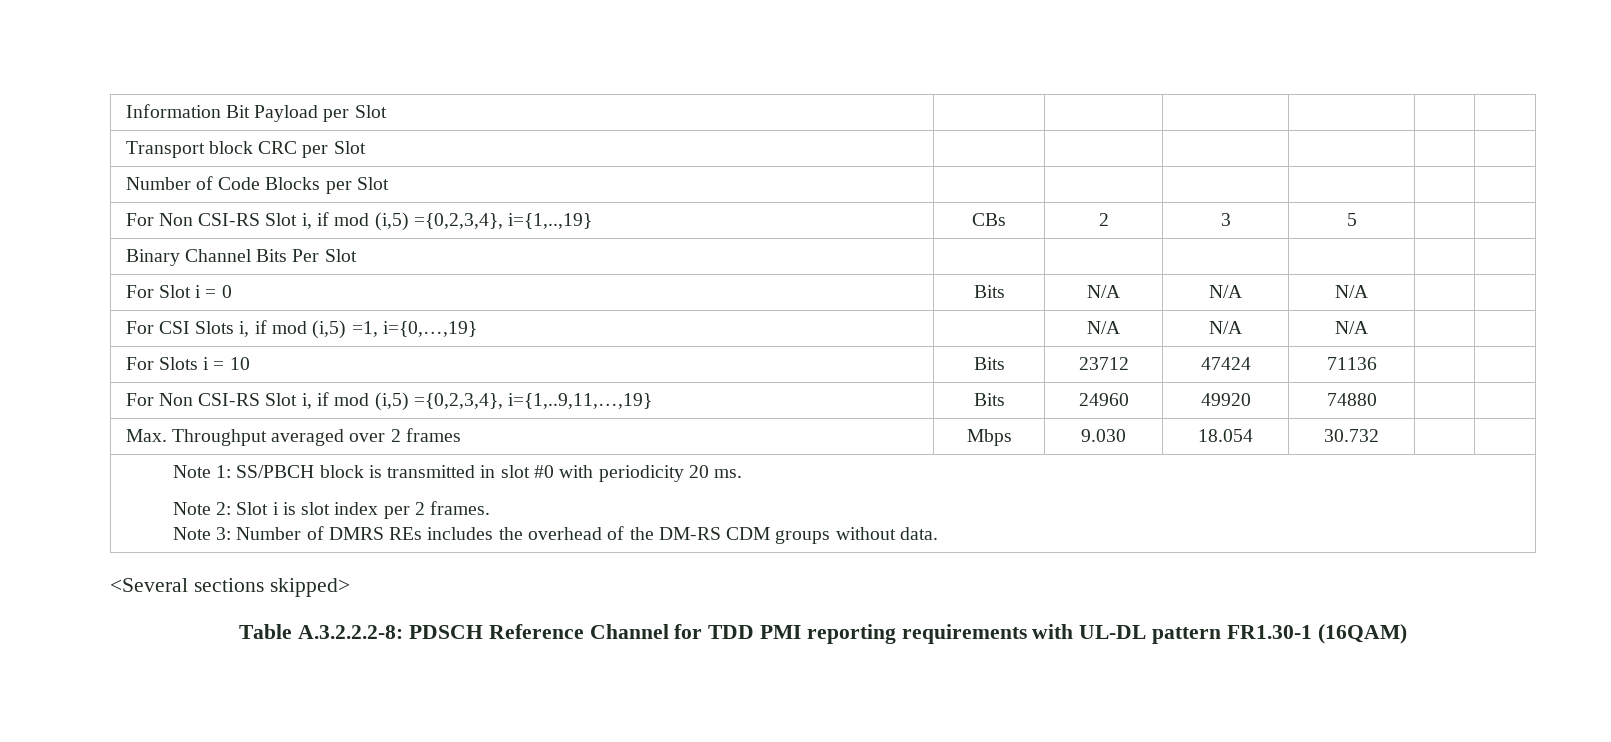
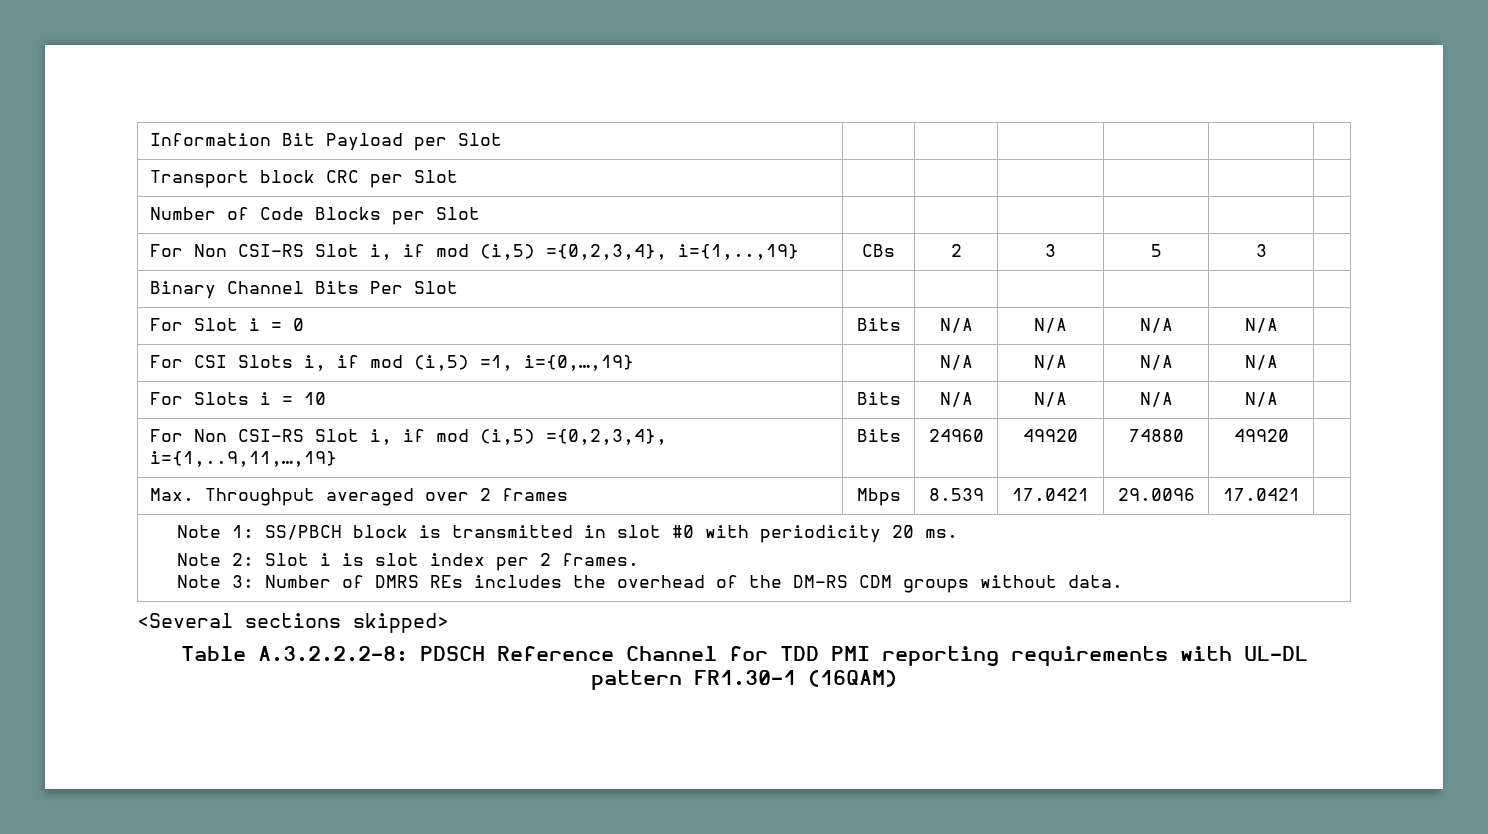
- For Non CSI-RS Slot i, if mod (i,5) ={0,2,3,4}, i={1,..,19} | CBs | 2 | 3 | 5 | |
+ For Non CSI-RS Slot i, if mod (i,5) ={0,2,3,4}, i={1,..,19} | CBs | 2 | 3 | 5 | 3 |
- For Slot i = 0 | Bits | N/A | N/A | N/A | |
+ For Slot i = 0 | Bits | N/A | N/A | N/A | N/A |
- For CSI Slots i, if mod (i,5) =1, i={0,…,19} | | N/A | N/A | N/A | |
+ For CSI Slots i, if mod (i,5) =1, i={0,…,19} | | N/A | N/A | N/A | N/A |
- For Slots i = 10 | Bits | 23712 | 47424 | 71136 | |
+ For Slots i = 10 | Bits | N/A | N/A | N/A | N/A |
- For Non CSI-RS Slot i, if mod (i,5) ={0,2,3,4}, i={1,..9,11,…,19} | Bits | 24960 | 49920 | 74880 | |
+ For Non CSI-RS Slot i, if mod (i,5) ={0,2,3,4}, i={1,..9,11,…,19} | Bits | 24960 | 49920 | 74880 | 49920 |
- Max. Throughput averaged over 2 frames | Mbps | 9.030 | 18.054 | 30.732 | |
+ Max. Throughput averaged over 2 frames | Mbps | 8.539 | 17.0421 | 29.0096 | 17.0421 |

